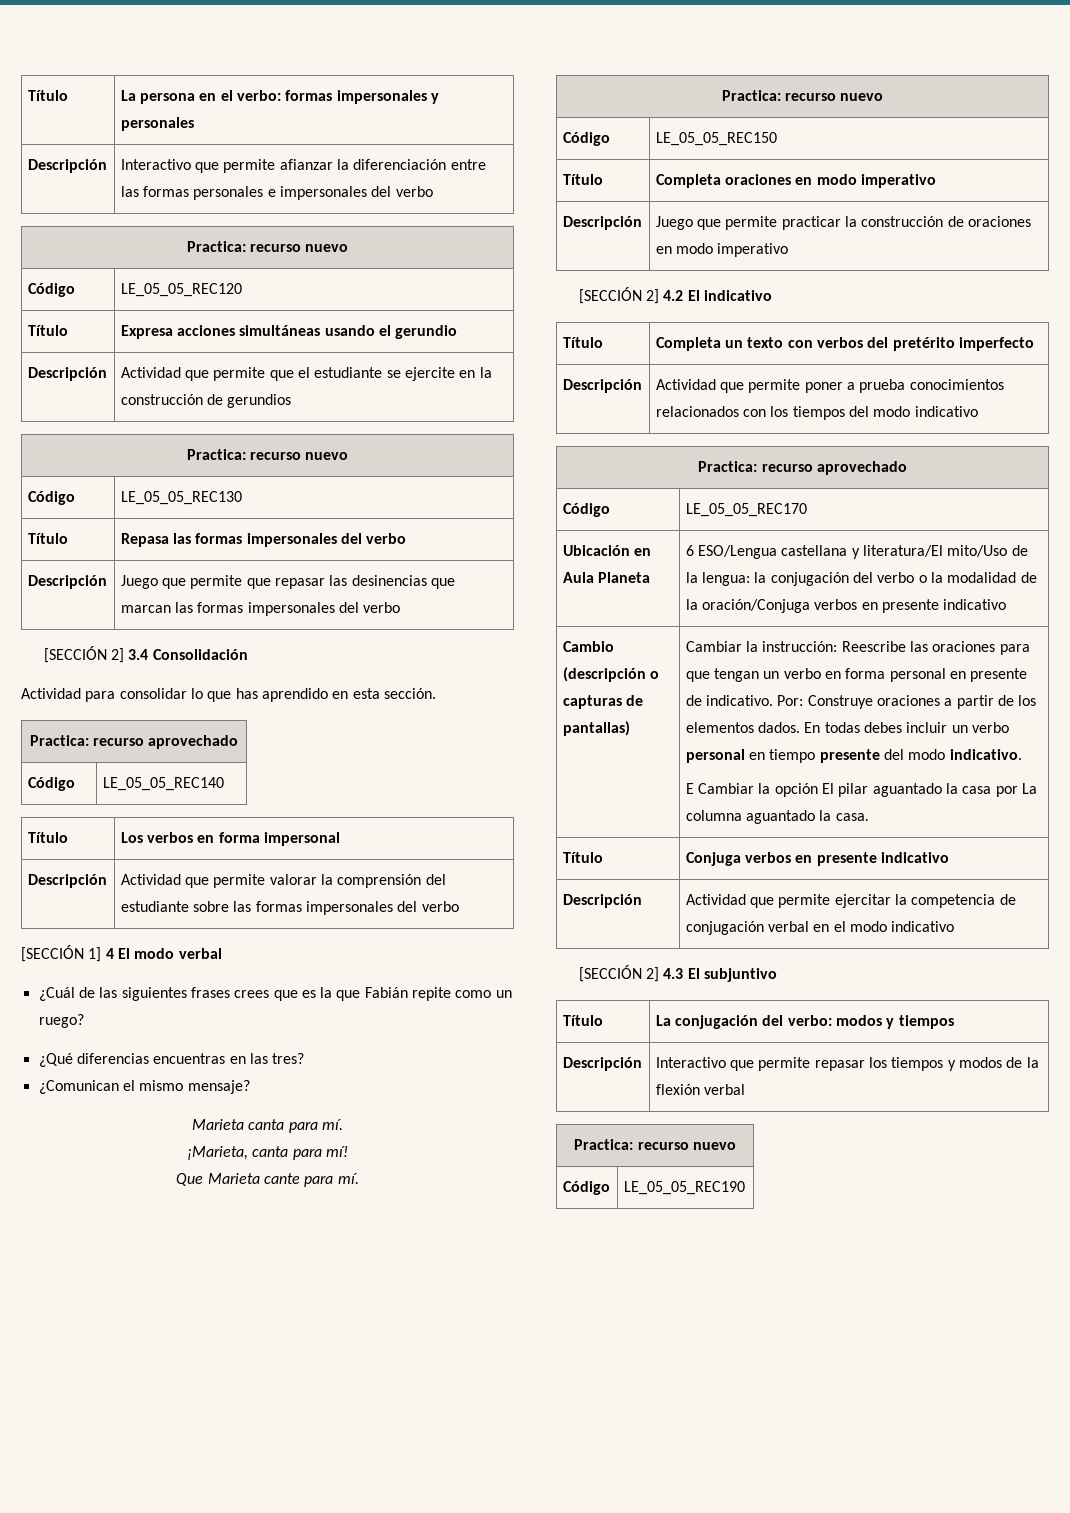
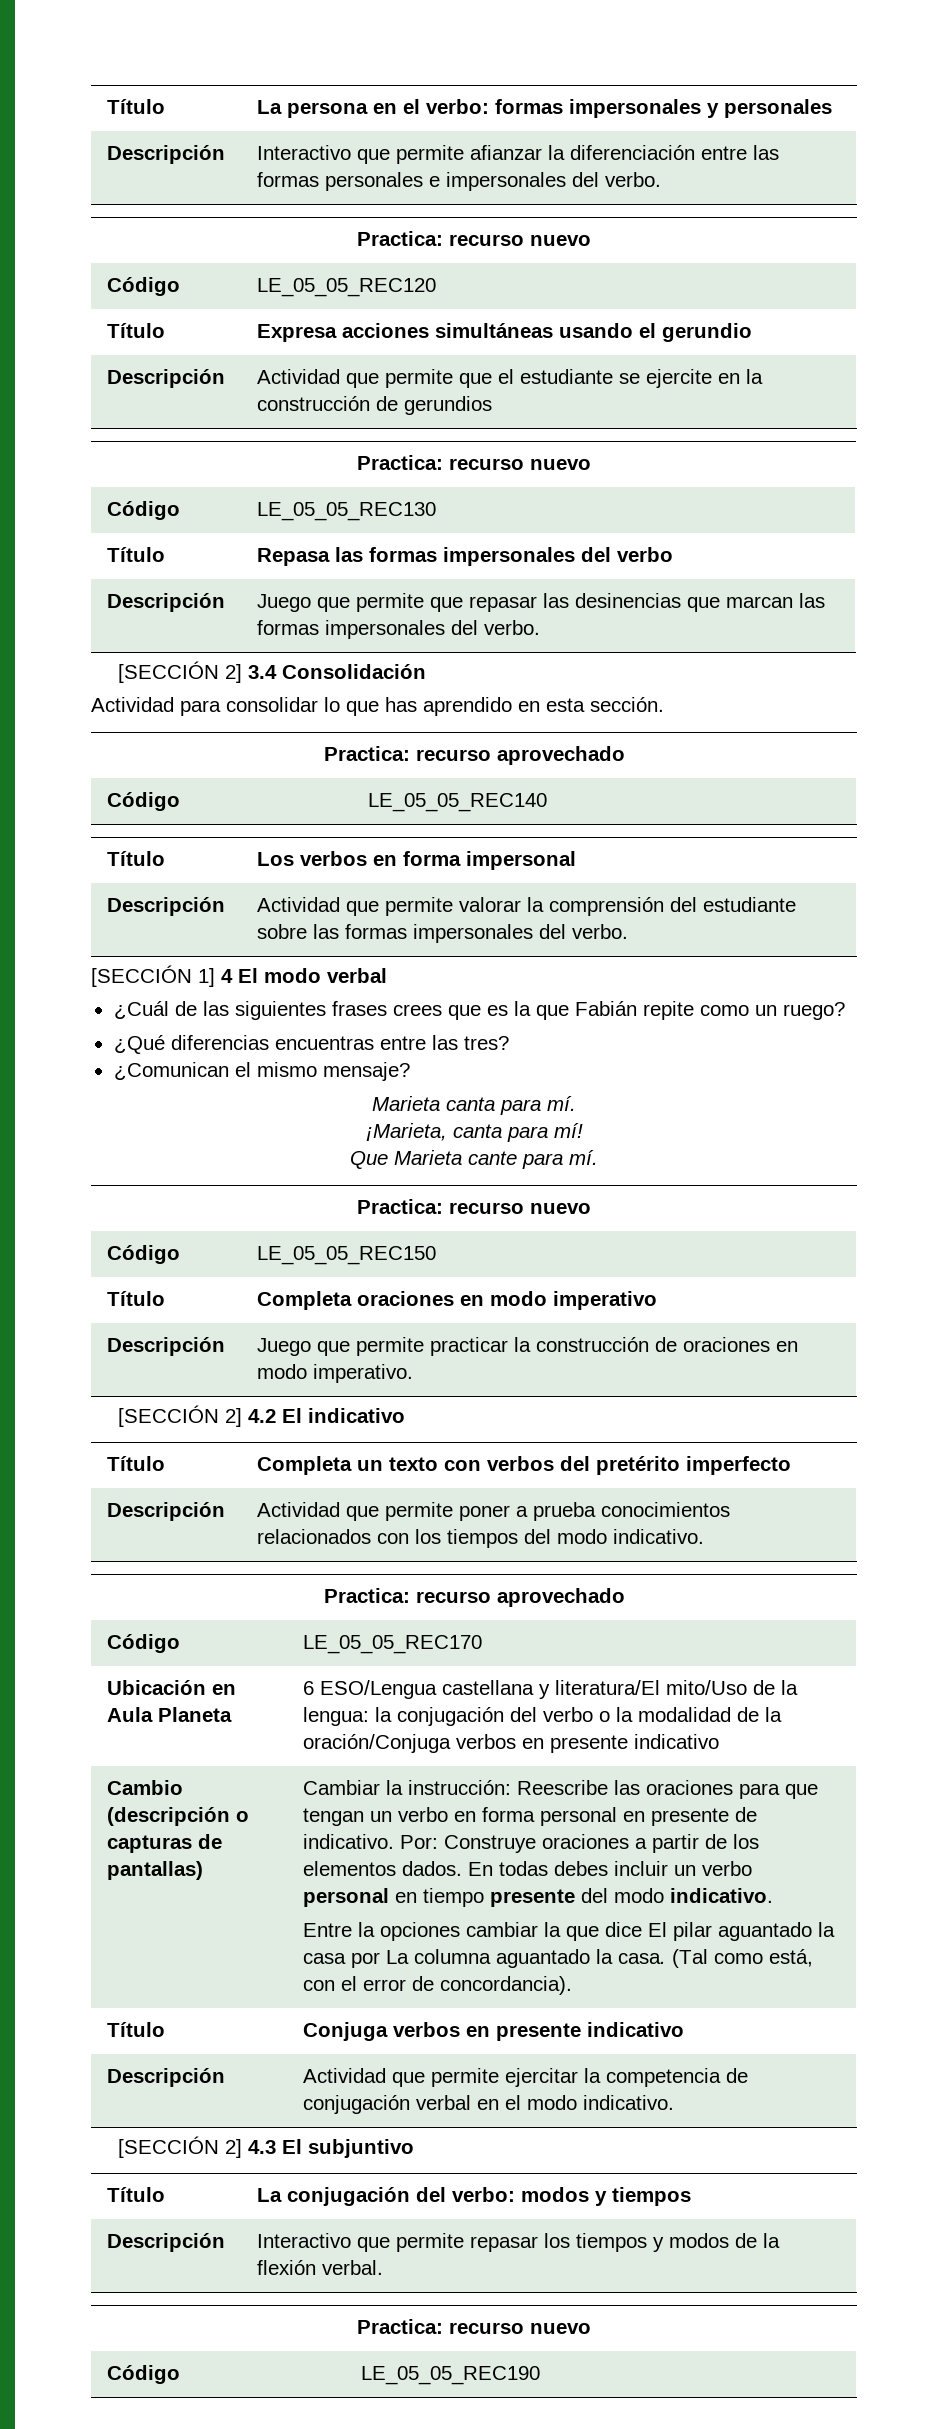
- Descripción | Interactivo que permite afianzar la diferenciación entre las formas personales e impersonales del verbo
+ Descripción | Interactivo que permite afianzar la diferenciación entre las formas personales e impersonales del verbo.
- Descripción | Juego que permite que repasar las desinencias que marcan las formas impersonales del verbo
+ Descripción | Juego que permite que repasar las desinencias que marcan las formas impersonales del verbo.
- Descripción | Actividad que permite valorar la comprensión del estudiante sobre las formas impersonales del verbo
+ Descripción | Actividad que permite valorar la comprensión del estudiante sobre las formas impersonales del verbo.
- ¿Qué diferencias encuentras en las tres?
+ ¿Qué diferencias encuentras entre las tres?
- Descripción | Juego que permite practicar la construcción de oraciones en modo imperativo
+ Descripción | Juego que permite practicar la construcción de oraciones en modo imperativo.
- Descripción | Actividad que permite poner a prueba conocimientos relacionados con los tiempos del modo indicativo
+ Descripción | Actividad que permite poner a prueba conocimientos relacionados con los tiempos del modo indicativo.
- E Cambiar la opción El pilar aguantado la casa por La columna aguantado la casa.
+ Entre la opciones cambiar la que dice El pilar aguantado la casa por La columna aguantado la casa. (Tal como está, con el error de concordancia).
- Descripción | Actividad que permite ejercitar la competencia de conjugación verbal en el modo indicativo
+ Descripción | Actividad que permite ejercitar la competencia de conjugación verbal en el modo indicativo.
- Descripción | Interactivo que permite repasar los tiempos y modos de la flexión verbal
+ Descripción | Interactivo que permite repasar los tiempos y modos de la flexión verbal.

